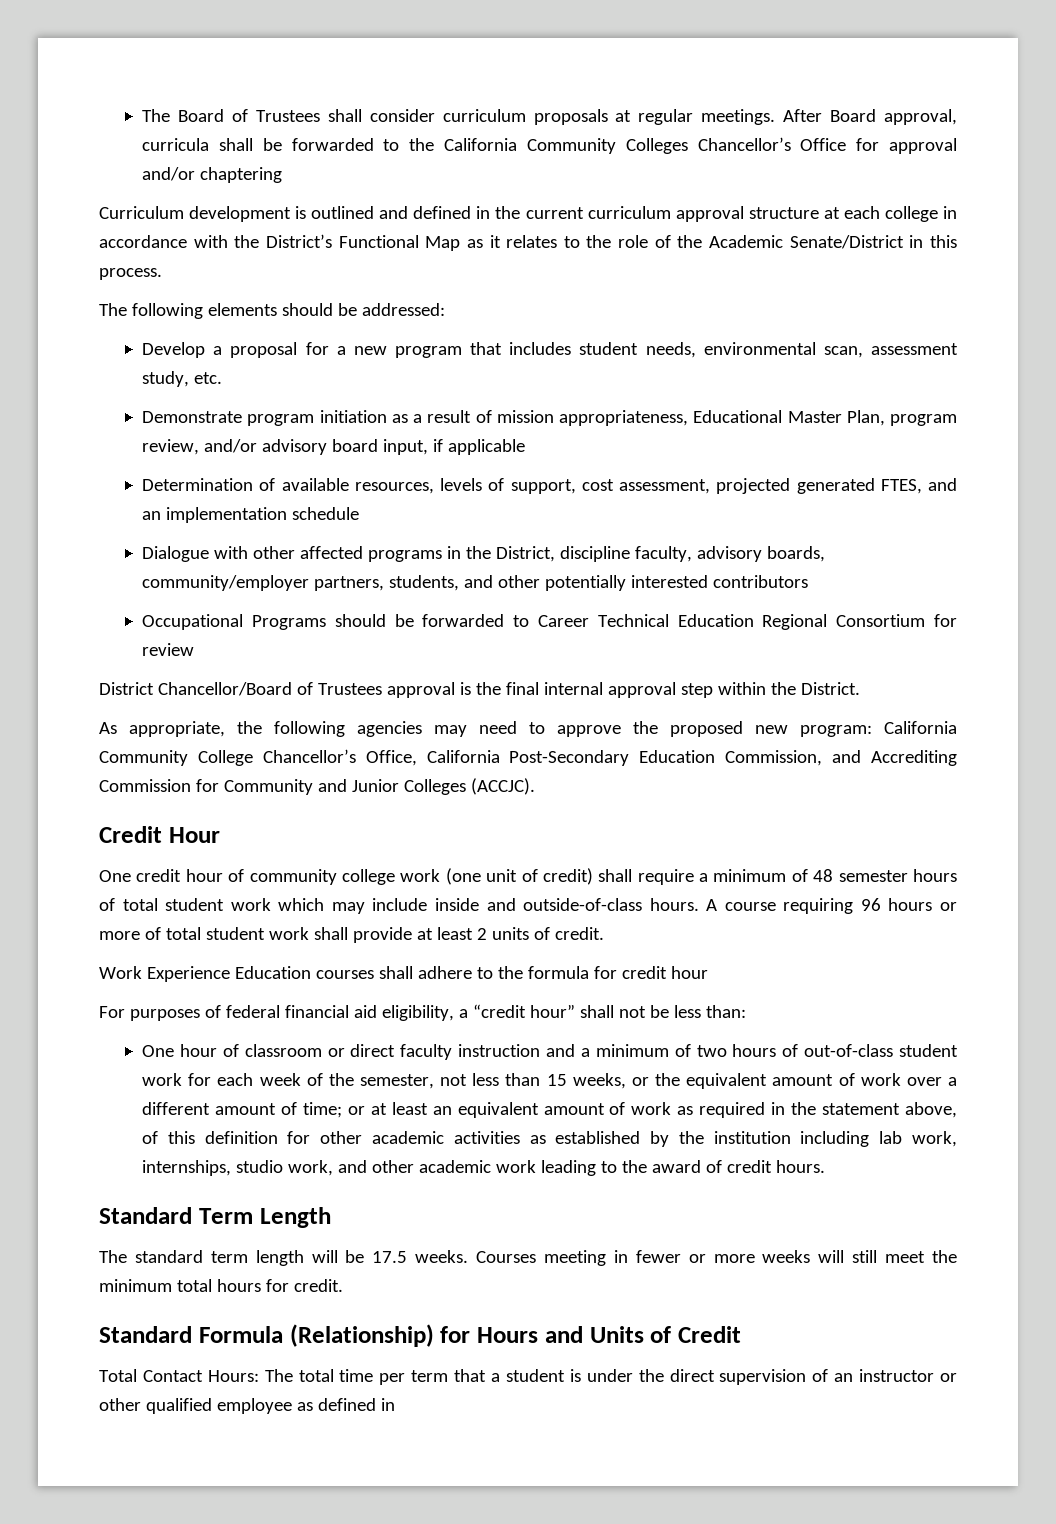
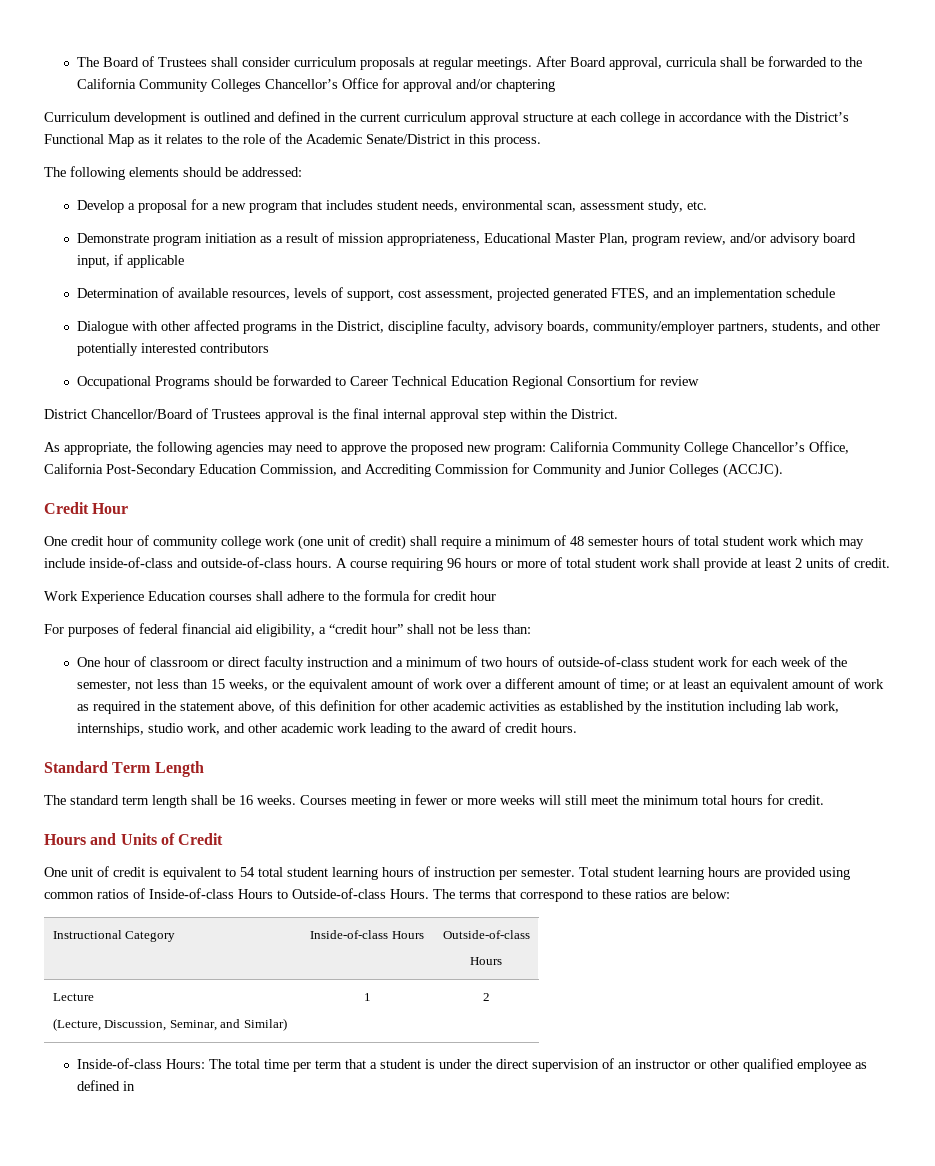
- One credit hour of community college work (one unit of credit) shall require a minimum of 48 semester hours of total student work which may include inside and outside-of-class hours.
+ One credit hour of community college work (one unit of credit) shall require a minimum of 48 semester hours of total student work which may include inside-of-class and outside-of-class hours.
- One hour of classroom or direct faculty instruction and a minimum of two hours of out-of-class student work for each week of the semester, not less than 15 weeks, or the equivalent amount of work over a different amount of time;
+ One hour of classroom or direct faculty instruction and a minimum of two hours of outside-of-class student work for each week of the semester, not less than 15 weeks, or the equivalent amount of work over a different amount of time;
- The standard term length will be 17.5 weeks.
+ The standard term length shall be 16 weeks.
- Standard Formula (Relationship) for Hours and Units of Credit
+ Hours and Units of Credit
- Total Contact Hours: The total time per term that a student is under the direct supervision of an instructor or other qualified employee as defined in
+ One unit of credit is equivalent to 54 total student learning hours of instruction per semester. Total student learning hours are provided using common ratios of Inside-of-class Hours to Outside-of-class Hours. The terms that correspond to these ratios are below:
+ Instructional Category | Inside-of-class Hours | Outside-of-class
+ Hours
+ Lecture
+ (Lecture, Discussion, Seminar, and Similar) | 1 | 2
+ Inside-of-class Hours: The total time per term that a student is under the direct supervision of an instructor or other qualified employee as defined in

